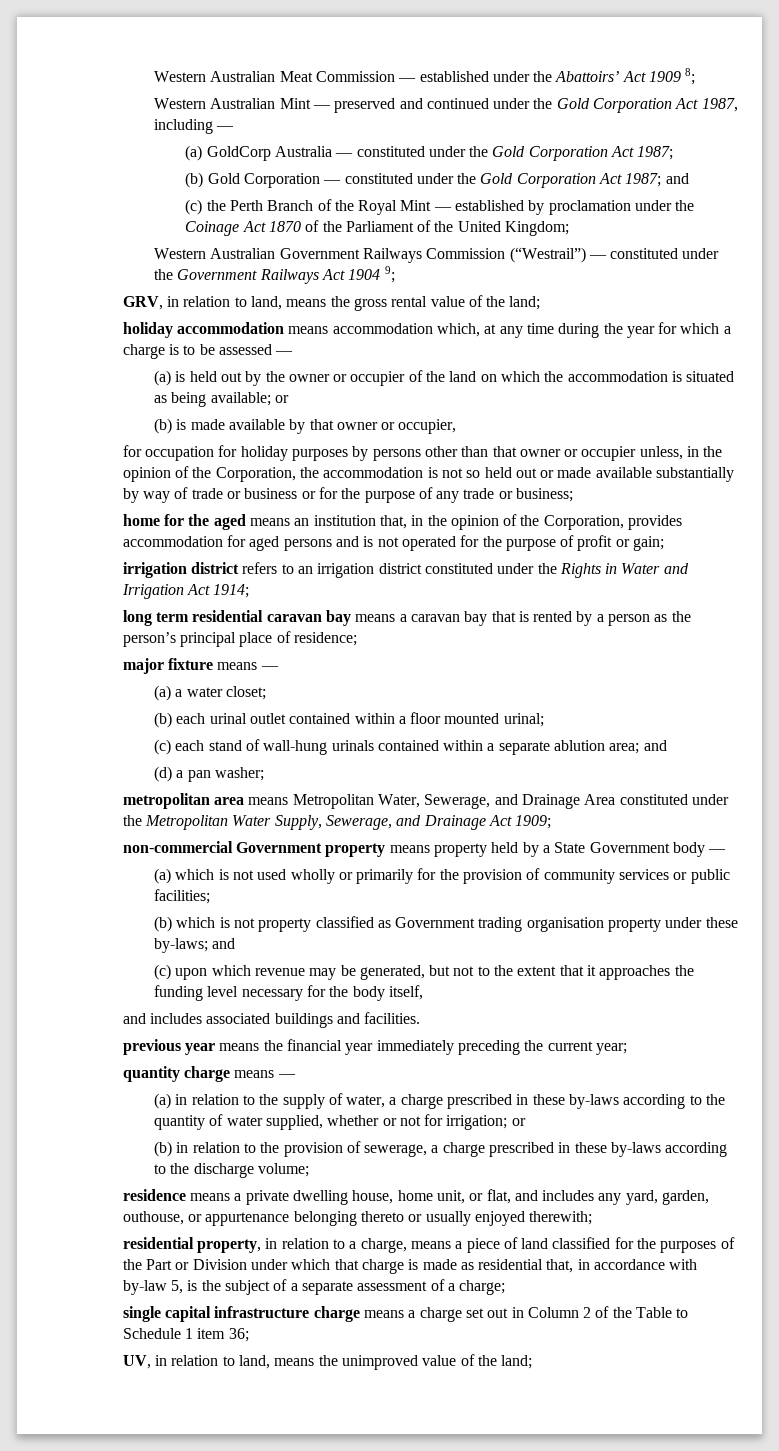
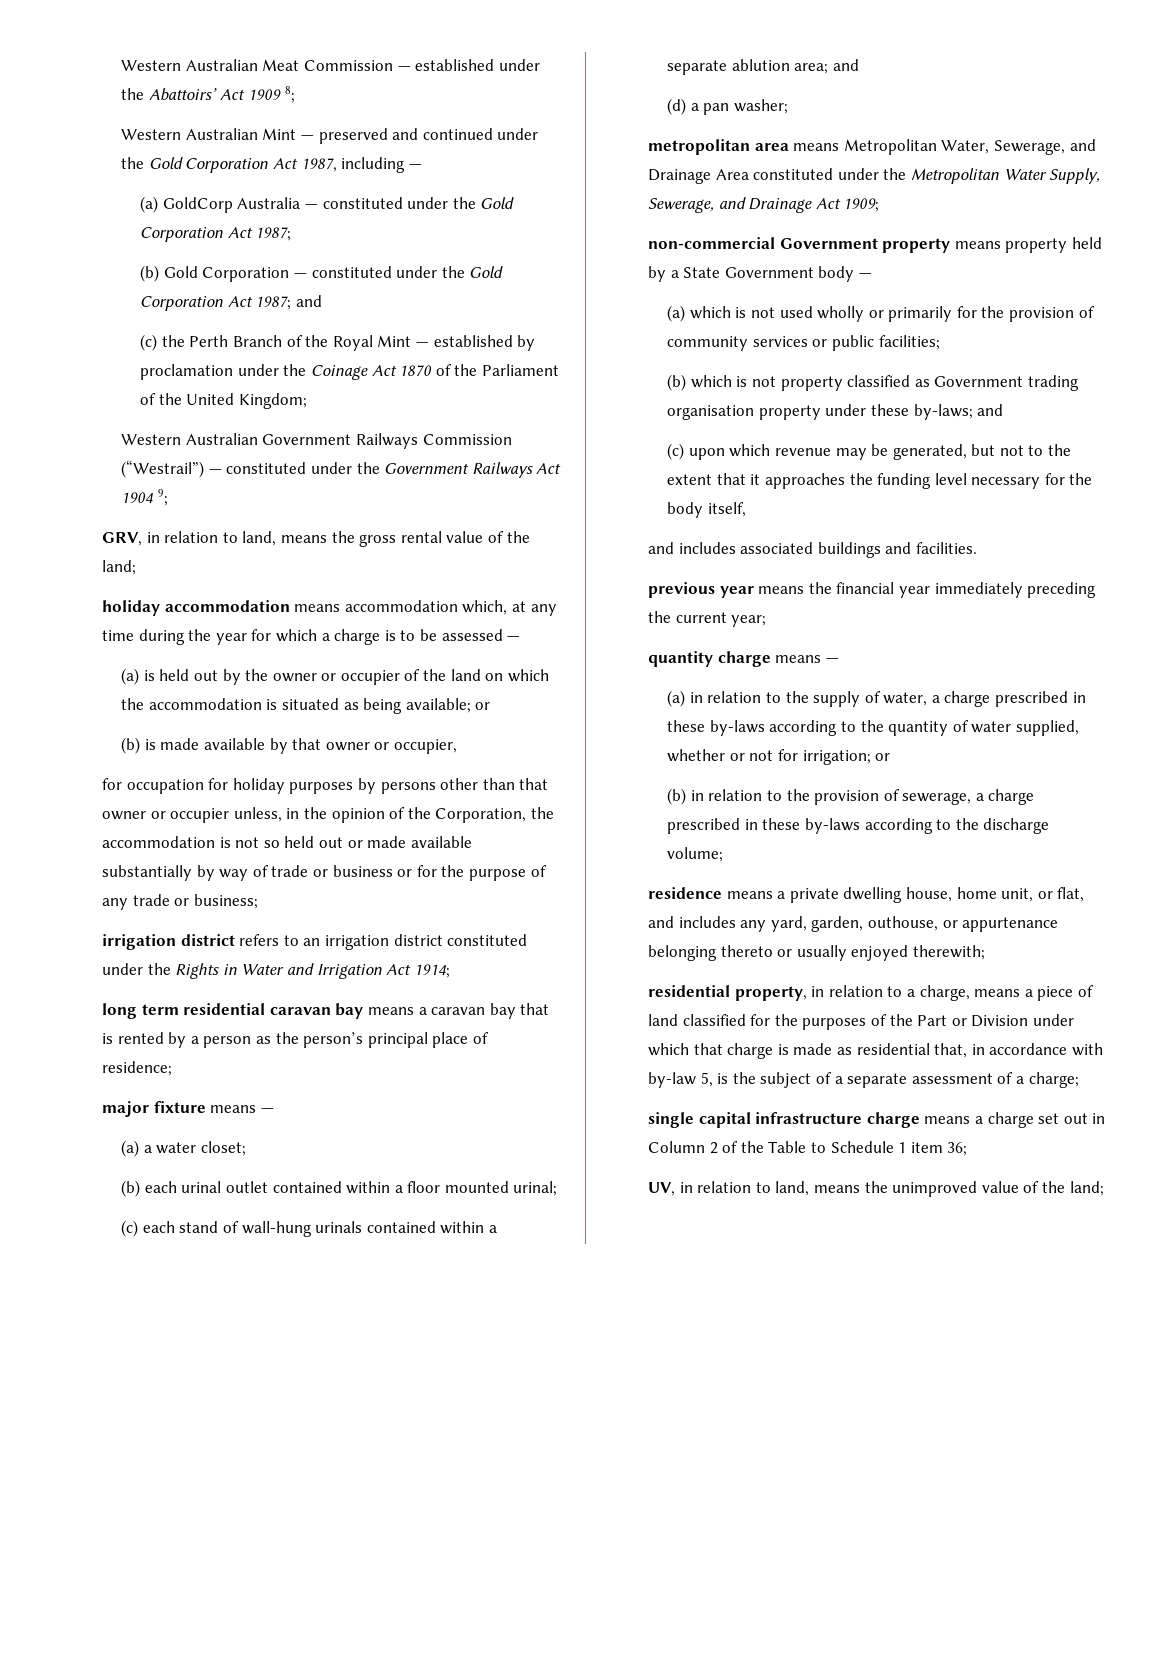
- home for the aged means an institution that, in the opinion of the Corporation, provides accommodation for aged persons and is not operated for the purpose of profit or gain;

